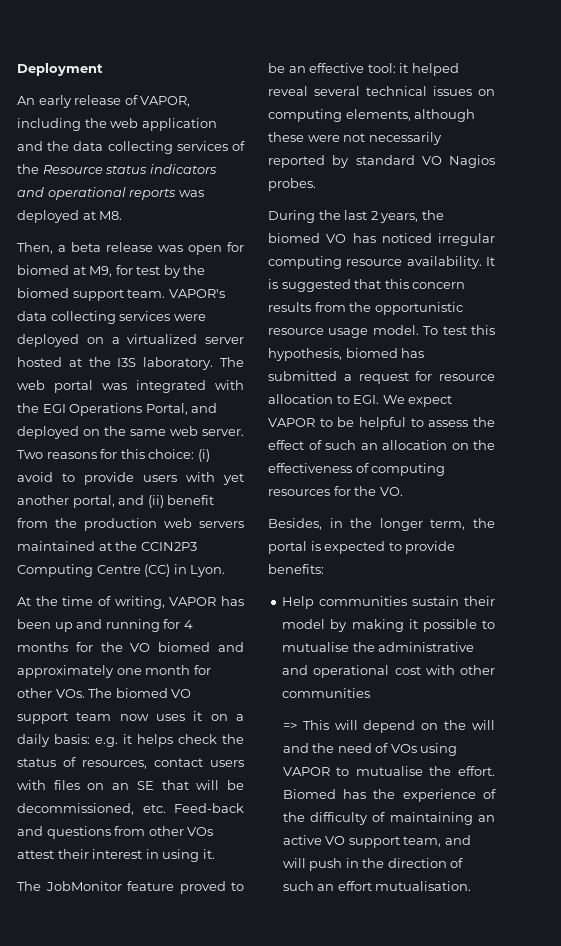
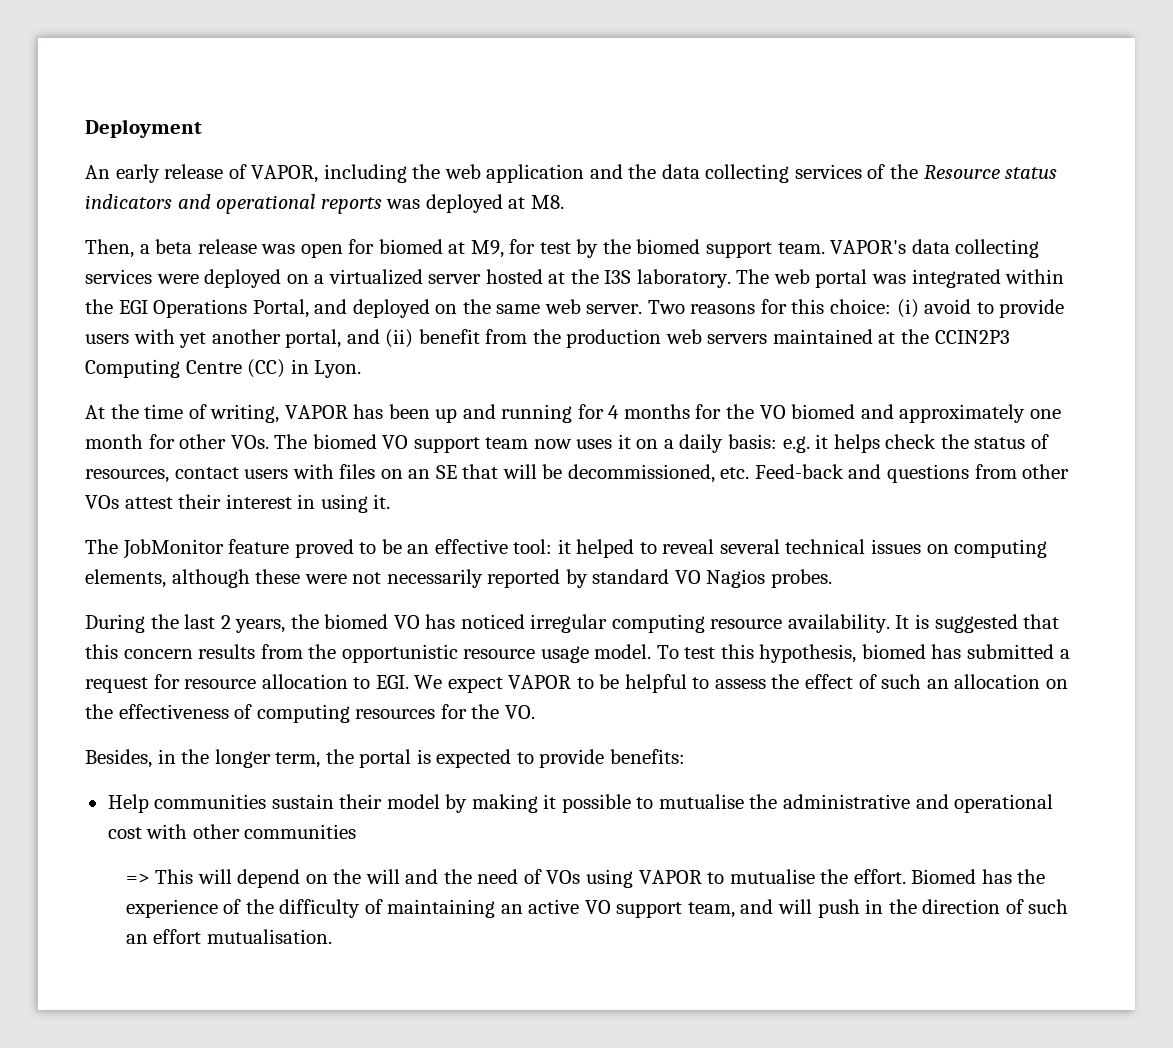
- The web portal was integrated with the EGI Operations Portal, and deployed on the same web server.
+ The web portal was integrated within the EGI Operations Portal, and deployed on the same web server.
- The JobMonitor feature proved to be an effective tool: it helped reveal several technical issues on computing elements, although these were not necessarily reported by standard VO Nagios probes.
+ The JobMonitor feature proved to be an effective tool: it helped to reveal several technical issues on computing elements, although these were not necessarily reported by standard VO Nagios probes.

